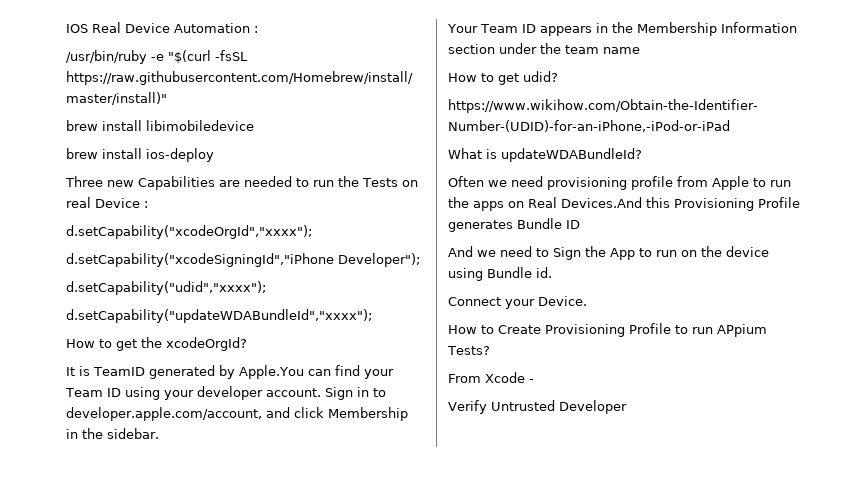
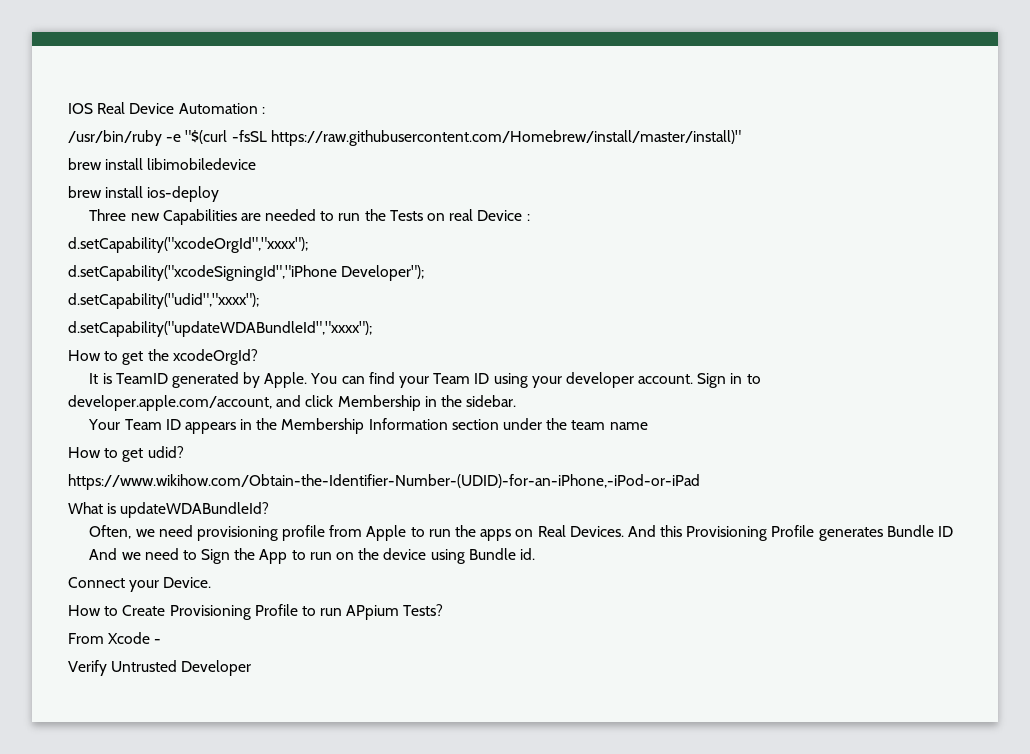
- It is TeamID generated by Apple.You can find your Team ID using your developer account.
+ It is TeamID generated by Apple. You can find your Team ID using your developer account.
- Often we need provisioning profile from Apple to run the apps on Real Devices.And this Provisioning Profile generates Bundle ID
+ Often, we need provisioning profile from Apple to run the apps on Real Devices. And this Provisioning Profile generates Bundle ID

